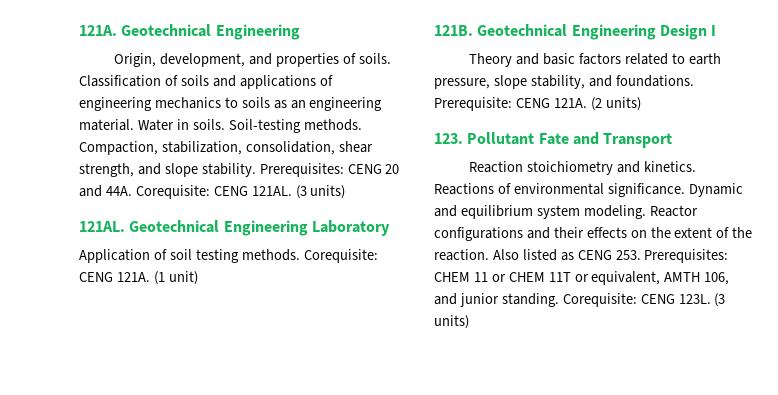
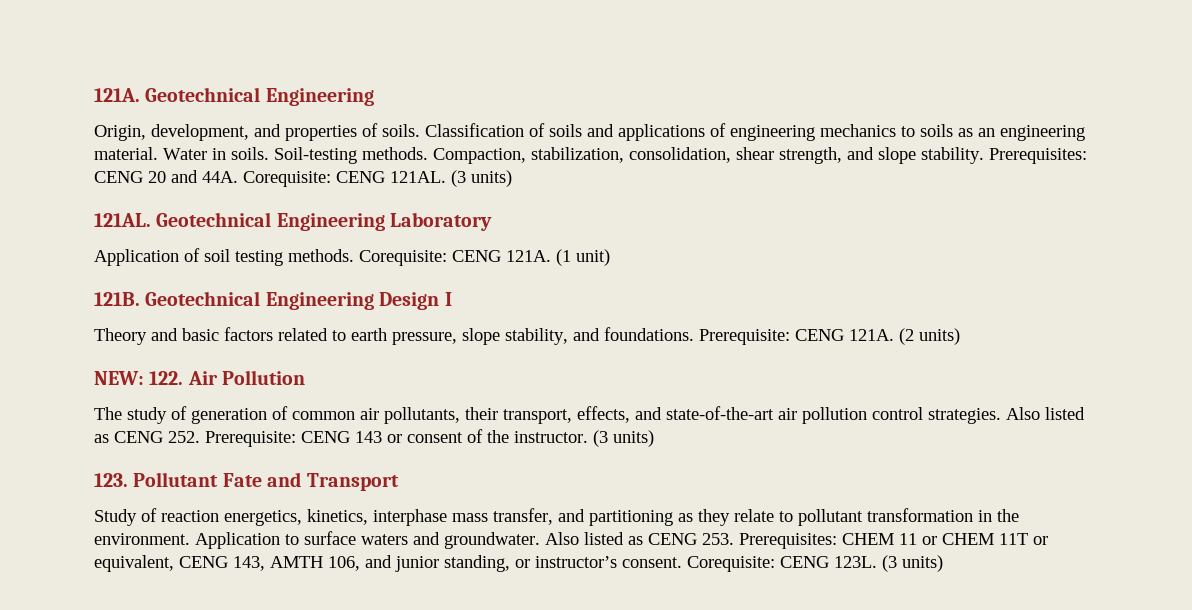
+ NEW: 122. Air Pollution
+ The study of generation of common air pollutants, their transport, effects, and state-of-the-art air pollution control strategies. Also listed as CENG 252. Prerequisite: CENG 143 or consent of the instructor. (3 units)
- Reaction stoichiometry and kinetics. Reactions of environmental significance. Dynamic and equilibrium system modeling. Reactor configurations and their effects on the extent of the reaction.
+ Study of reaction energetics, kinetics, interphase mass transfer, and partitioning as they relate to pollutant transformation in the environment. Application to surface waters and groundwater.
- Also listed as CENG 253. Prerequisites: CHEM 11 or CHEM 11T or equivalent, AMTH 106, and junior standing.
+ Also listed as CENG 253. Prerequisites: CHEM 11 or CHEM 11T or equivalent, CENG 143, AMTH 106, and junior standing, or instructor’s consent.

